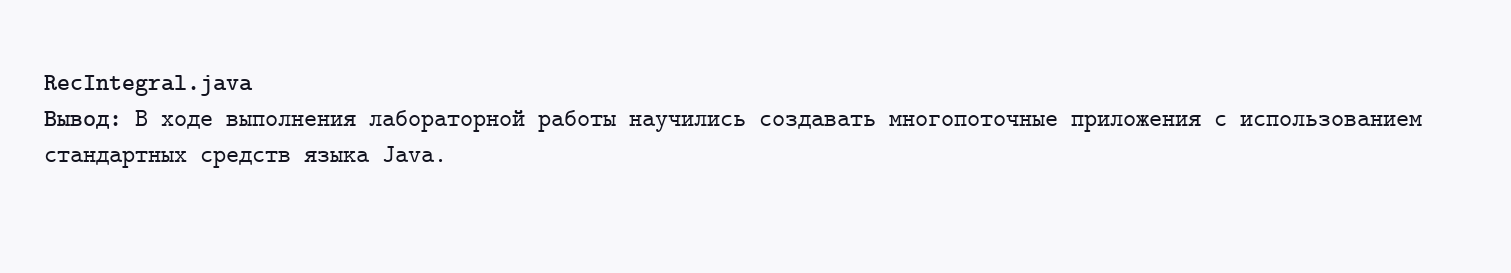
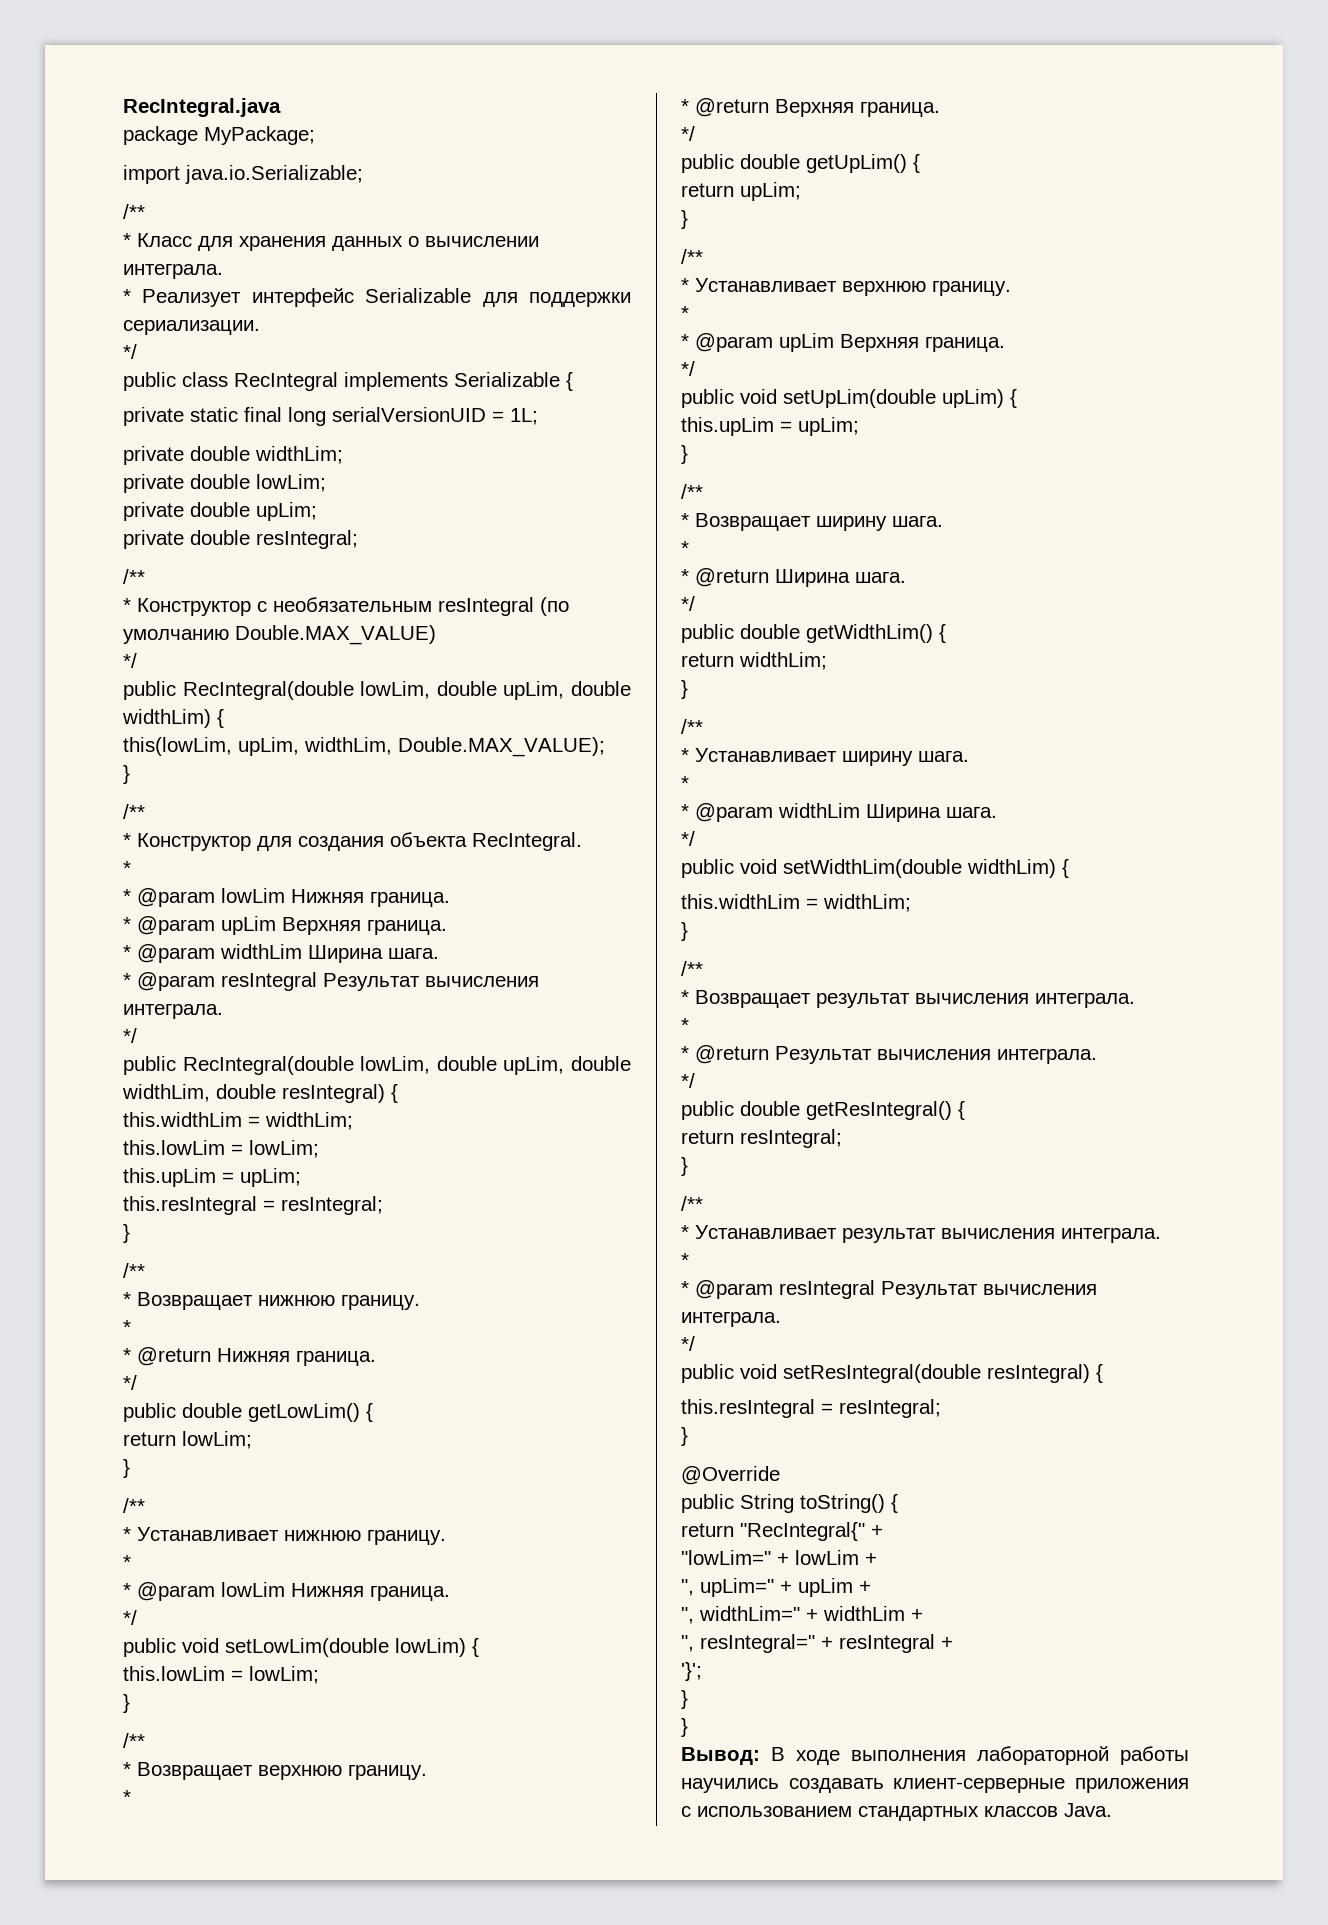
+ package MyPackage;
+ import java.io.Serializable;
+ /**
+ * Класс для хранения данных о вычислении интеграла.
+ * Реализует интерфейс Serializable для поддержки сериализации.
+ */
+ public class RecIntegral implements Serializable {
+ private static final long serialVersionUID = 1L;
+ private double widthLim;
+ private double lowLim;
+ private double upLim;
+ private double resIntegral;
+ /**
+ * Конструктор с необязательным resIntegral (по умолчанию Double.MAX_VALUE)
+ */
+ public RecIntegral(double lowLim, double upLim, double widthLim) {
+ this(lowLim, upLim, widthLim, Double.MAX_VALUE);
+ }
+ /**
+ * Конструктор для создания объекта RecIntegral.
+ *
+ * @param lowLim Нижняя граница.
+ * @param upLim Верхняя граница.
+ * @param widthLim Ширина шага.
+ * @param resIntegral Результат вычисления интеграла.
+ */
+ public RecIntegral(double lowLim, double upLim, double widthLim, double resIntegral) {
+ this.widthLim = widthLim;
+ this.lowLim = lowLim;
+ this.upLim = upLim;
+ this.resIntegral = resIntegral;
+ }
+ /**
+ * Возвращает нижнюю границу.
+ *
+ * @return Нижняя граница.
+ */
+ public double getLowLim() {
+ return lowLim;
+ }
+ /**
+ * Устанавливает нижнюю границу.
+ *
+ * @param lowLim Нижняя граница.
+ */
+ public void setLowLim(double lowLim) {
+ this.lowLim = lowLim;
+ }
+ /**
+ * Возвращает верхнюю границу.
+ *
+ * @return Верхняя граница.
+ */
+ public double getUpLim() {
+ return upLim;
+ }
+ /**
+ * Устанавливает верхнюю границу.
+ *
+ * @param upLim Верхняя граница.
+ */
+ public void setUpLim(double upLim) {
+ this.upLim = upLim;
+ }
+ /**
+ * Возвращает ширину шага.
+ *
+ * @return Ширина шага.
+ */
+ public double getWidthLim() {
+ return widthLim;
+ }
+ /**
+ * Устанавливает ширину шага.
+ *
+ * @param widthLim Ширина шага.
+ */
+ public void setWidthLim(double widthLim) {
+ this.widthLim = widthLim;
+ }
+ /**
+ * Возвращает результат вычисления интеграла.
+ *
+ * @return Результат вычисления интеграла.
+ */
+ public double getResIntegral() {
+ return resIntegral;
+ }
+ /**
+ * Устанавливает результат вычисления интеграла.
+ *
+ * @param resIntegral Результат вычисления интеграла.
+ */
+ public void setResIntegral(double resIntegral) {
+ this.resIntegral = resIntegral;
+ }
+ @Override
+ public String toString() {
+ return "RecIntegral{" +
+ "lowLim=" + lowLim +
+ ", upLim=" + upLim +
+ ", widthLim=" + widthLim +
+ ", resIntegral=" + resIntegral +
+ '}';
+ }
+ }
- Вывод: В ходе выполнения лабораторной работы научились создавать многопоточные приложения c использованием стандартных средств языка Java.
+ Вывод: В ходе выполнения лабораторной работы научились создавать клиент-серверные приложения c использованием стандартных классов Java.

